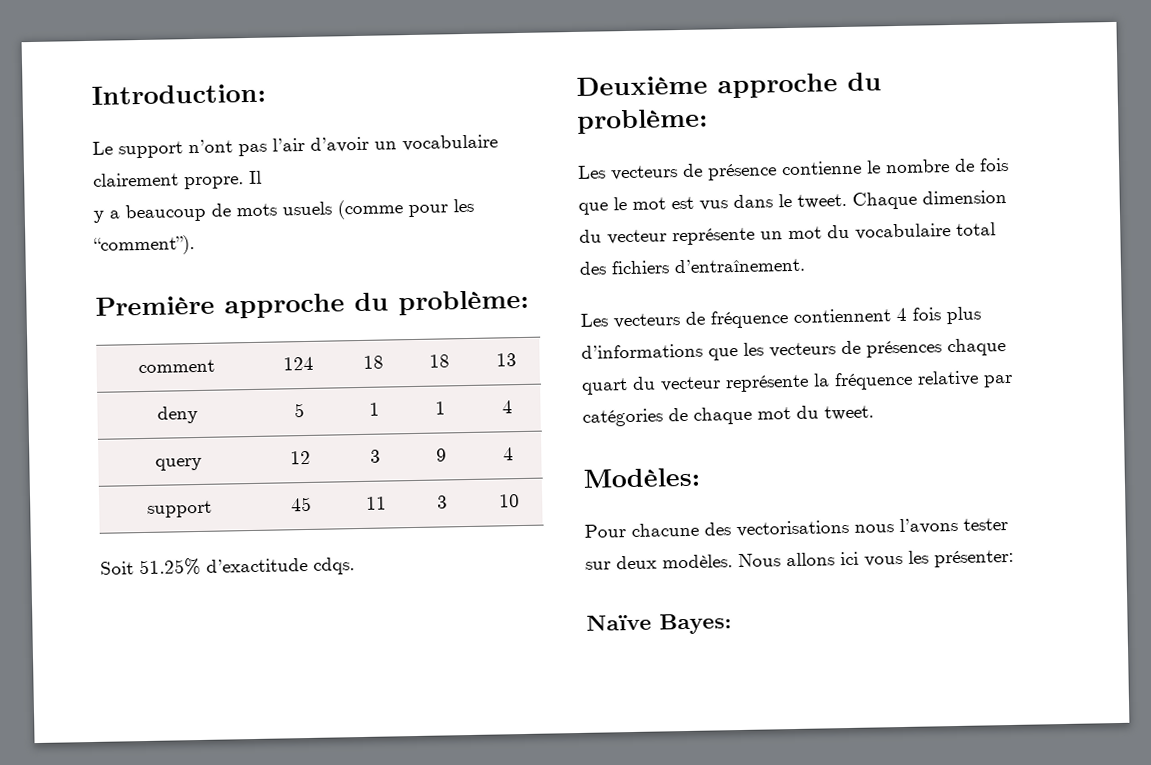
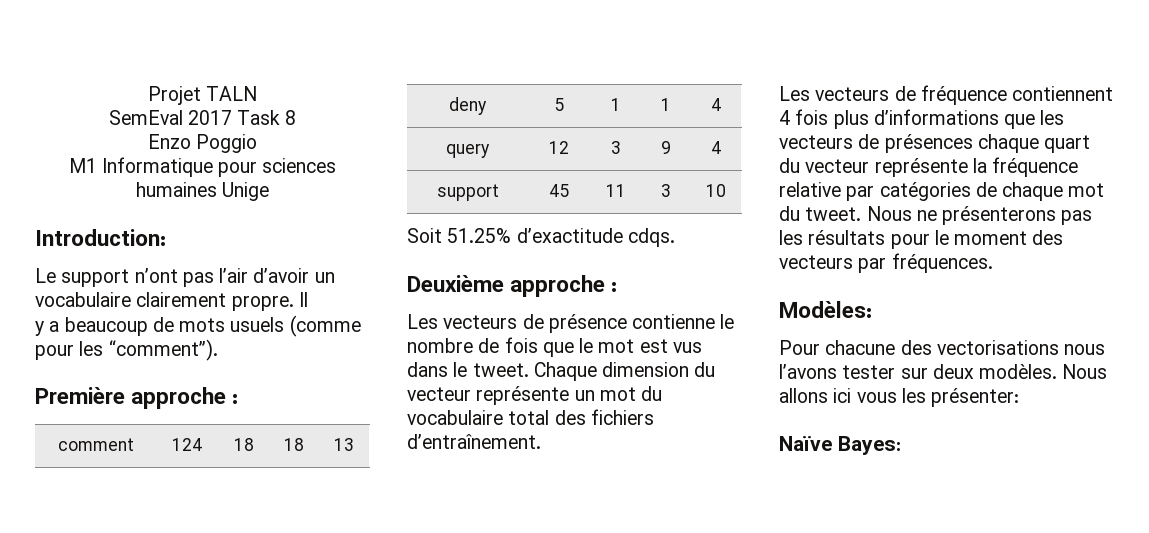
+ Projet TALN
+ SemEval 2017 Task 8
+ Enzo Poggio
+ M1 Informatique pour sciences humaines Unige
- Première approche du problème:
+ Première approche :
- Deuxième approche du problème:
+ Deuxième approche :
+ Nous ne présenterons pas les résultats pour le moment des vecteurs par fréquences.

